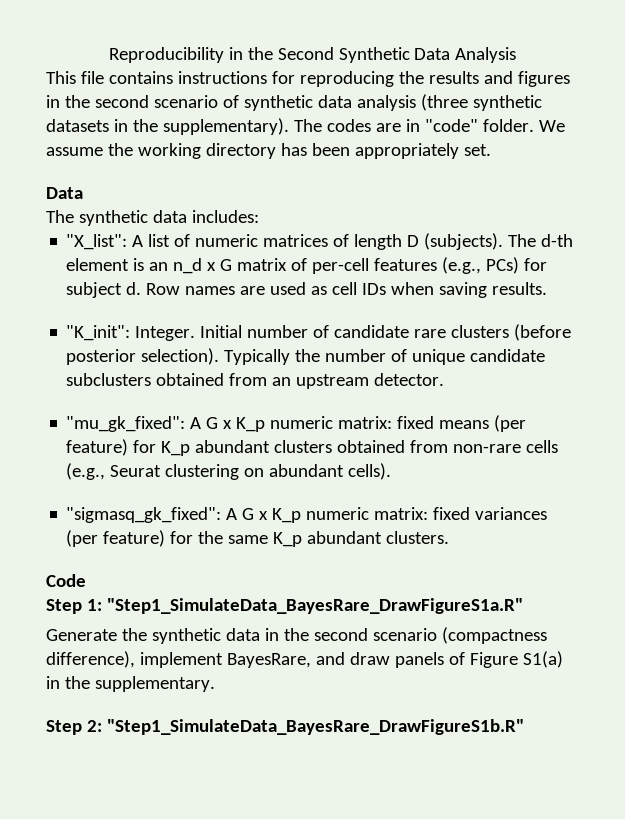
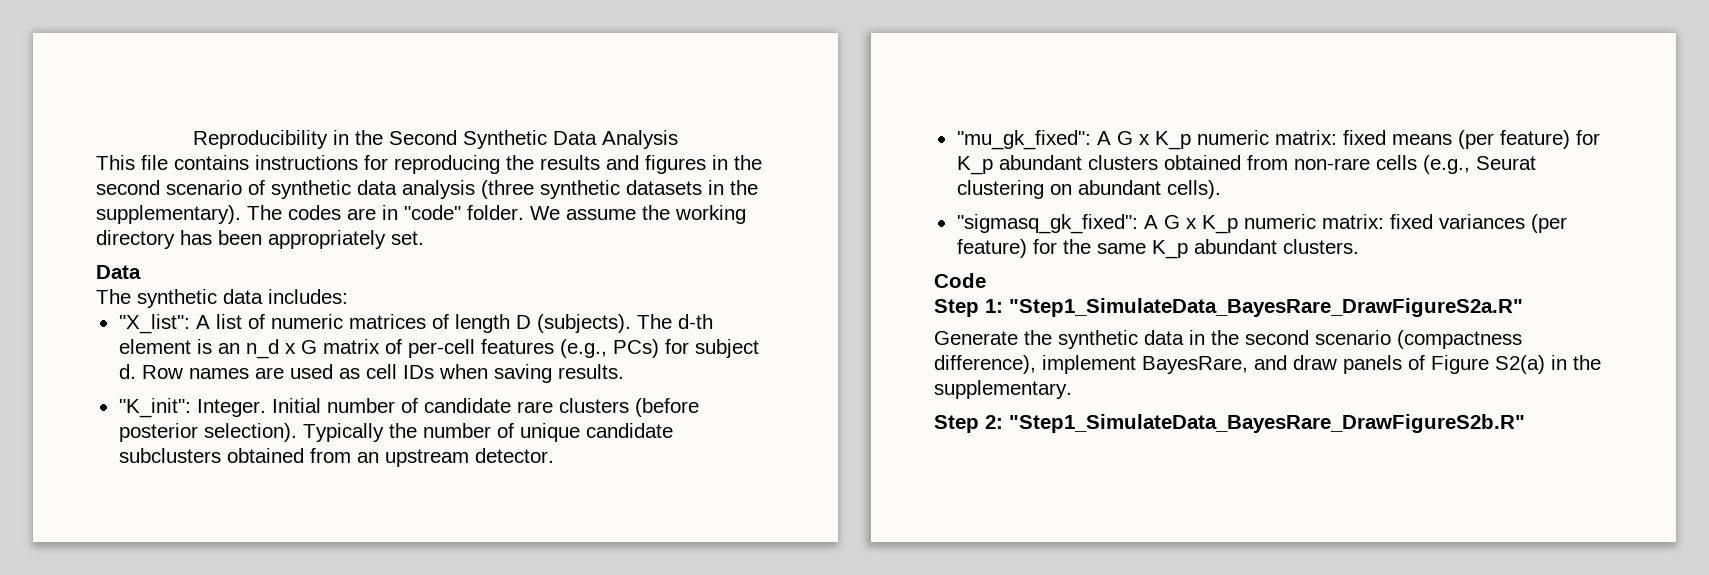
- Step 1: "Step1_SimulateData_BayesRare_DrawFigureS1a.R"
+ Step 1: "Step1_SimulateData_BayesRare_DrawFigureS2a.R"
- Generate the synthetic data in the second scenario (compactness difference), implement BayesRare, and draw panels of Figure S1(a) in the supplementary.
+ Generate the synthetic data in the second scenario (compactness difference), implement BayesRare, and draw panels of Figure S2(a) in the supplementary.
- Step 2: "Step1_SimulateData_BayesRare_DrawFigureS1b.R"
+ Step 2: "Step1_SimulateData_BayesRare_DrawFigureS2b.R"

